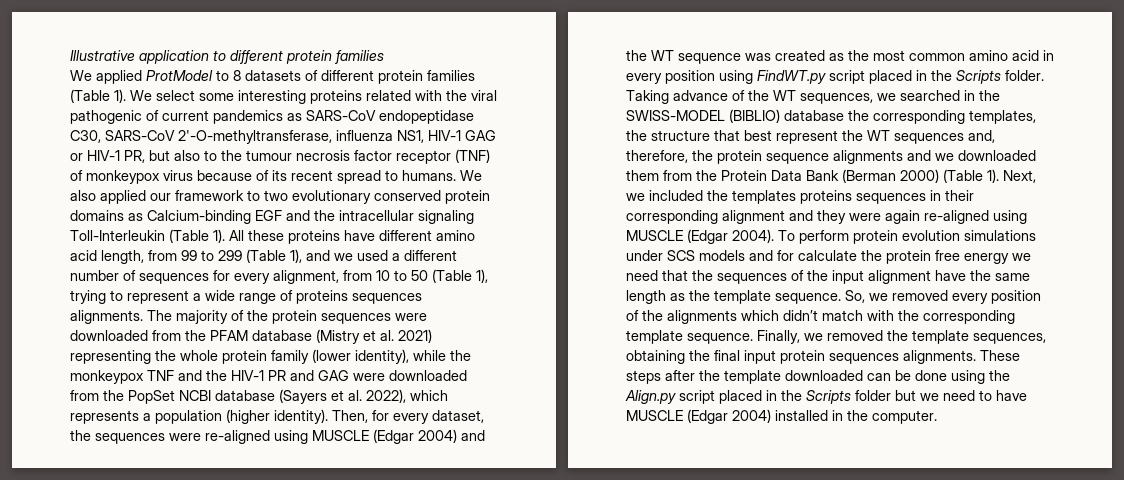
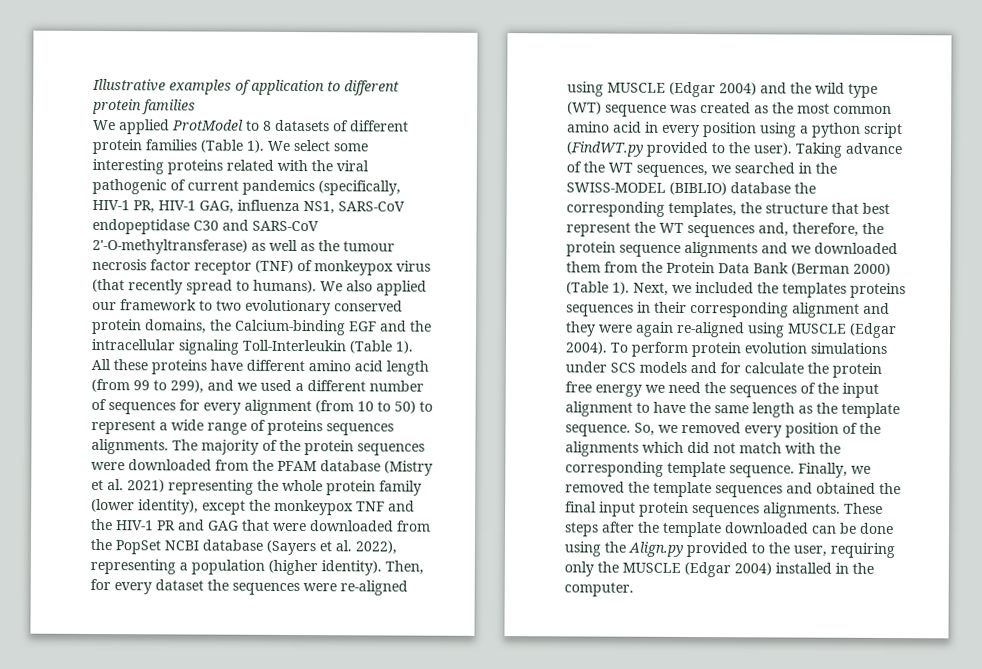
- Illustrative application to different protein families
+ Illustrative examples of application to different protein families
- We select some interesting proteins related with the viral pathogenic of current pandemics as SARS-CoV endopeptidase C30, SARS-CoV 2'-O-methyltransferase, influenza NS1, HIV-1 GAG or HIV-1 PR, but also to the tumour necrosis factor receptor (TNF) of monkeypox virus because of its recent spread to humans.
+ We select some interesting proteins related with the viral pathogenic of current pandemics (specifically, HIV-1 PR, HIV-1 GAG, influenza NS1, SARS-CoV endopeptidase C30 and SARS-CoV 2'-O-methyltransferase) as well as the tumour necrosis factor receptor (TNF) of monkeypox virus (that recently spread to humans).
- We also applied our framework to two evolutionary conserved protein domains as Calcium-binding EGF and the intracellular signaling Toll-Interleukin (Table 1).
+ We also applied our framework to two evolutionary conserved protein domains, the Calcium-binding EGF and the intracellular signaling Toll-Interleukin (Table 1).
- All these proteins have different amino acid length, from 99 to 299 (Table 1), and we used a different number of sequences for every alignment, from 10 to 50 (Table 1), trying to represent a wide range of proteins sequences alignments.
+ All these proteins have different amino acid length (from 99 to 299), and we used a different number of sequences for every alignment (from 10 to 50) to represent a wide range of proteins sequences alignments.
- The majority of the protein sequences were downloaded from the PFAM database (Mistry et al. 2021) representing the whole protein family (lower identity), while the monkeypox TNF and the HIV-1 PR and GAG were downloaded from the PopSet NCBI database (Sayers et al. 2022), which represents a population (higher identity).
+ The majority of the protein sequences were downloaded from the PFAM database (Mistry et al. 2021) representing the whole protein family (lower identity), except the monkeypox TNF and the HIV-1 PR and GAG that were downloaded from the PopSet NCBI database (Sayers et al. 2022), representing a population (higher identity).
- Then, for every dataset, the sequences were re-aligned using MUSCLE (Edgar 2004) and the WT sequence was created as the most common amino acid in every position using FindWT.py script placed in the Scripts folder.
+ Then, for every dataset the sequences were re-aligned using MUSCLE (Edgar 2004) and the wild type (WT) sequence was created as the most common amino acid in every position using a python script (FindWT.py provided to the user).
- To perform protein evolution simulations under SCS models and for calculate the protein free energy we need that the sequences of the input alignment have the same length as the template sequence.
+ To perform protein evolution simulations under SCS models and for calculate the protein free energy we need the sequences of the input alignment to have the same length as the template sequence.
- So, we removed every position of the alignments which didn’t match with the corresponding template sequence.
+ So, we removed every position of the alignments which did not match with the corresponding template sequence.
- Finally, we removed the template sequences, obtaining the final input protein sequences alignments.
+ Finally, we removed the template sequences and obtained the final input protein sequences alignments.
- These steps after the template downloaded can be done using the Align.py script placed in the Scripts folder but we need to have MUSCLE (Edgar 2004) installed in the computer.
+ These steps after the template downloaded can be done using the Align.py provided to the user, requiring only the MUSCLE (Edgar 2004) installed in the computer.

